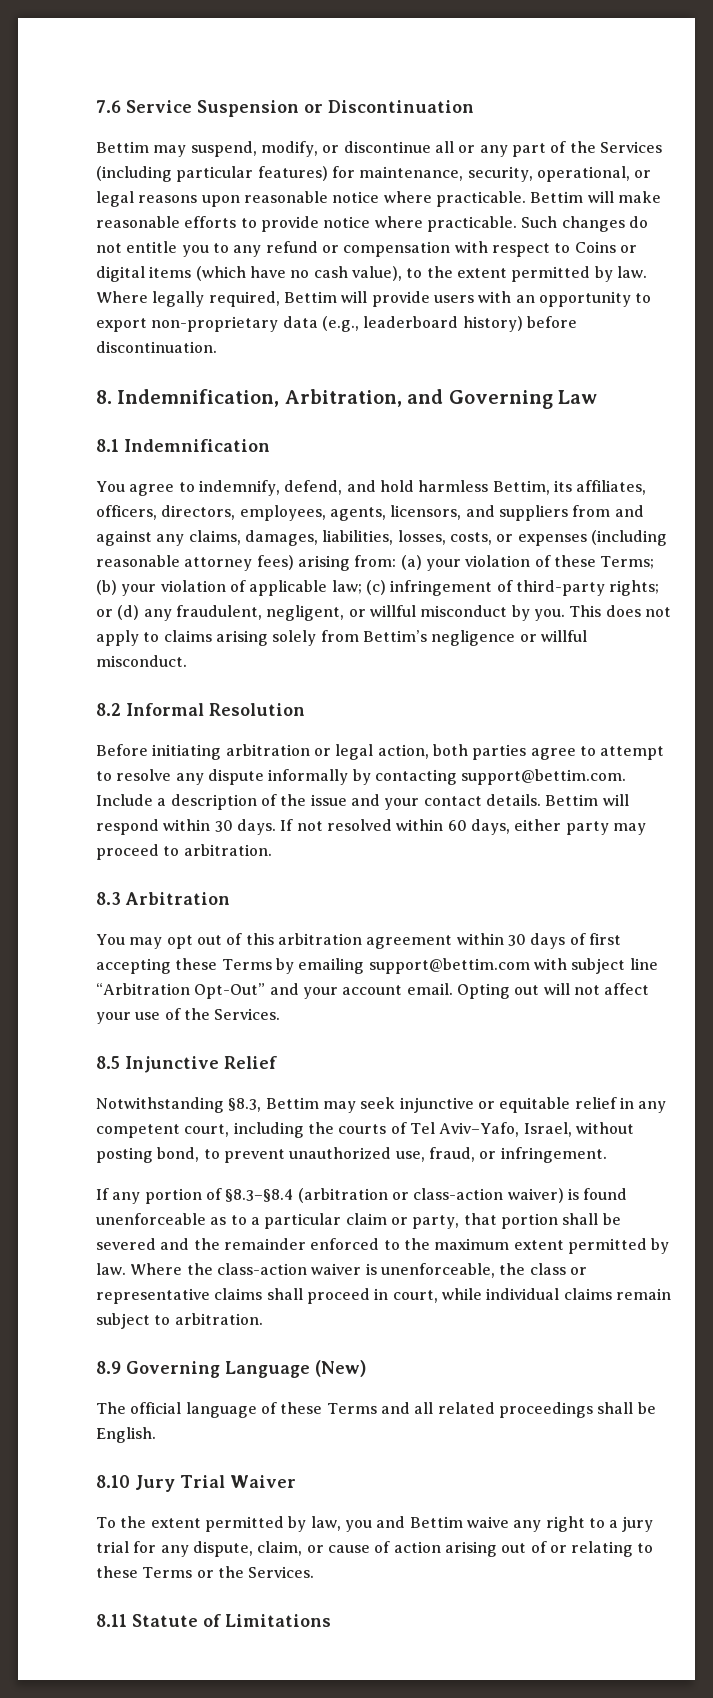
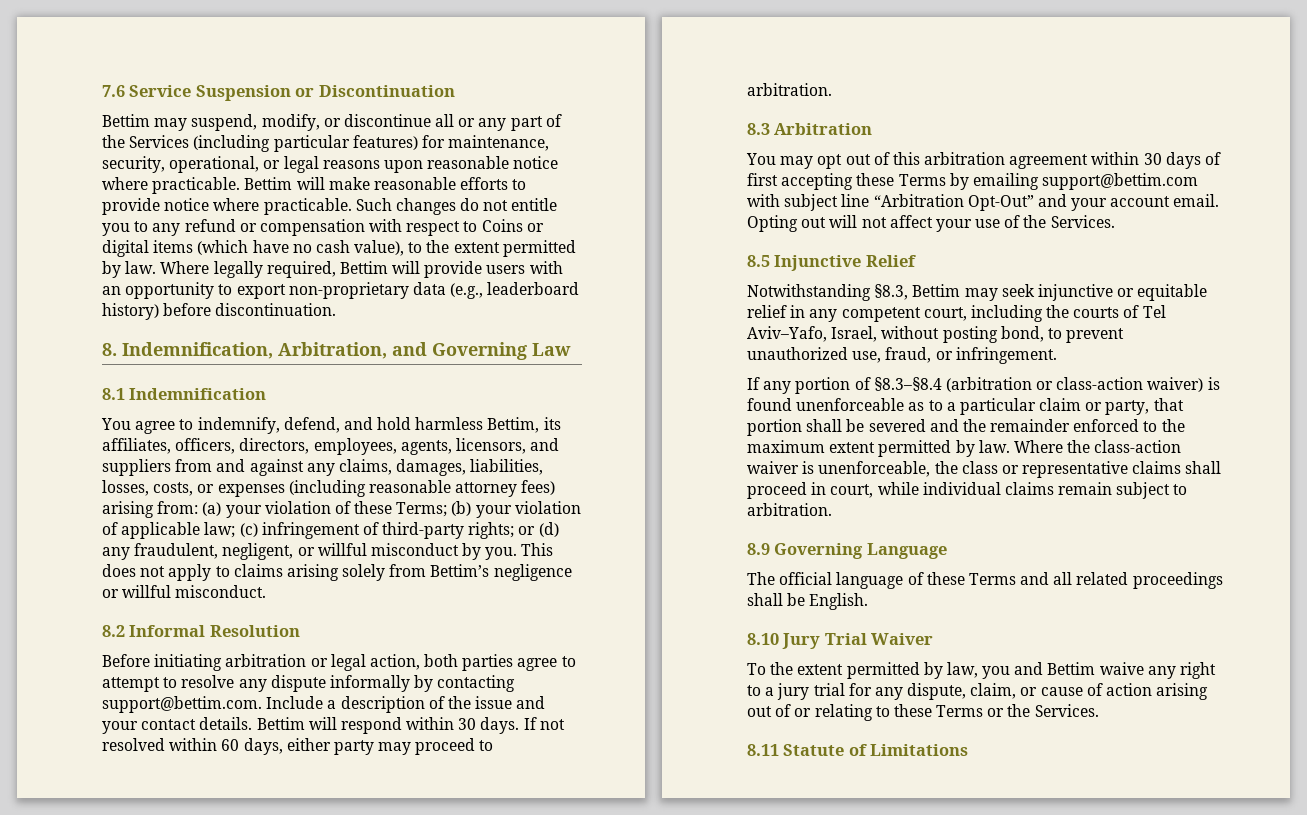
- 8.9 Governing Language (New)
+ 8.9 Governing Language

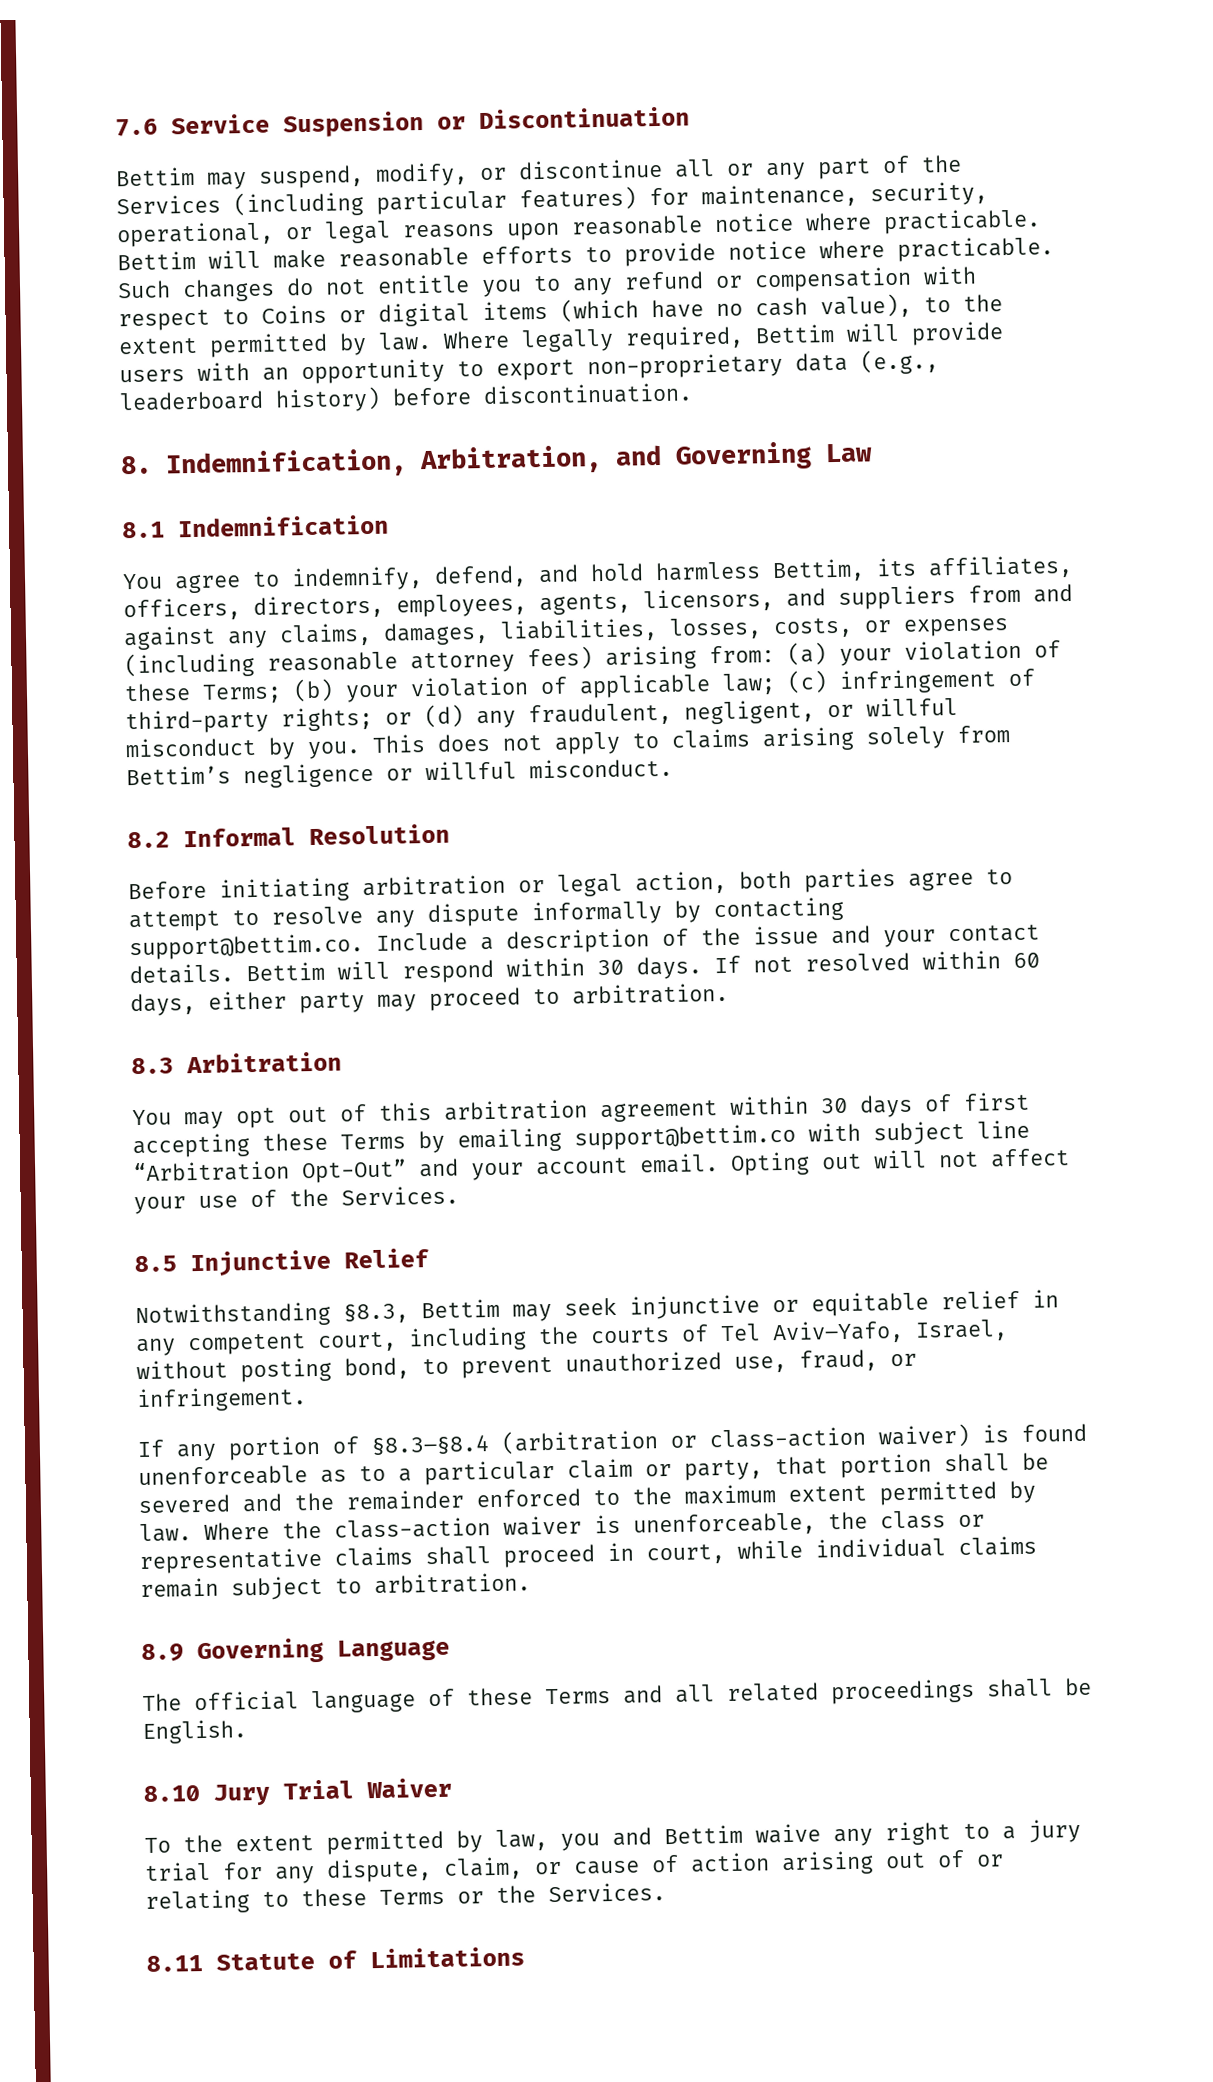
- Before initiating arbitration or legal action, both parties agree to attempt to resolve any dispute informally by contacting support@bettim.com. Include a description of the issue and your contact details.
+ Before initiating arbitration or legal action, both parties agree to attempt to resolve any dispute informally by contacting support@bettim.co. Include a description of the issue and your contact details.
- You may opt out of this arbitration agreement within 30 days of first accepting these Terms by emailing support@bettim.com with subject line “Arbitration Opt-Out” and your account email.
+ You may opt out of this arbitration agreement within 30 days of first accepting these Terms by emailing support@bettim.co with subject line “Arbitration Opt-Out” and your account email.

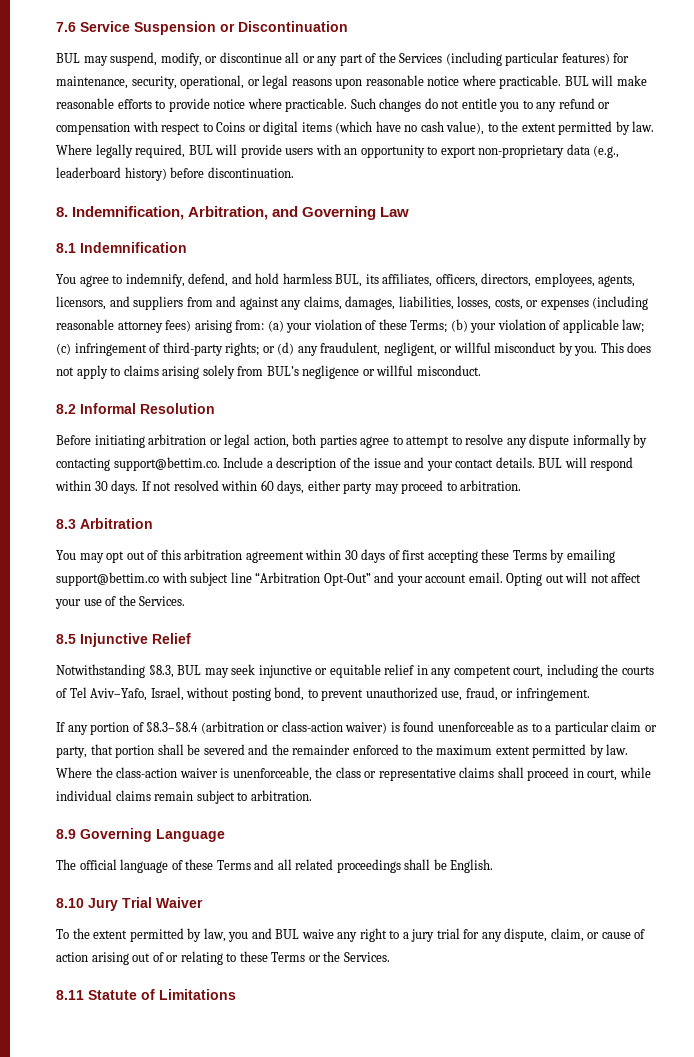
- Bettim may suspend, modify, or discontinue all or any part of the Services (including particular features) for maintenance, security, operational, or legal reasons upon reasonable notice where practicable.
+ BUL may suspend, modify, or discontinue all or any part of the Services (including particular features) for maintenance, security, operational, or legal reasons upon reasonable notice where practicable.
- Bettim will make reasonable efforts to provide notice where practicable.
+ BUL will make reasonable efforts to provide notice where practicable.
- Where legally required, Bettim will provide users with an opportunity to export non-proprietary data (e.g., leaderboard history) before discontinuation.
+ Where legally required, BUL will provide users with an opportunity to export non-proprietary data (e.g., leaderboard history) before discontinuation.
- You agree to indemnify, defend, and hold harmless Bettim, its affiliates, officers, directors, employees, agents, licensors, and suppliers from and against any claims, damages, liabilities, losses, costs, or expenses (including reasonable attorney fees) arising from:
+ You agree to indemnify, defend, and hold harmless BUL, its affiliates, officers, directors, employees, agents, licensors, and suppliers from and against any claims, damages, liabilities, losses, costs, or expenses (including reasonable attorney fees) arising from:
- This does not apply to claims arising solely from Bettim’s negligence or willful misconduct.
+ This does not apply to claims arising solely from BUL’s negligence or willful misconduct.
- Bettim will respond within 30 days.
+ BUL will respond within 30 days.
- Notwithstanding §8.3, Bettim may seek injunctive or equitable relief in any competent court, including the courts of Tel Aviv–Yafo, Israel, without posting bond, to prevent unauthorized use, fraud, or infringement.
+ Notwithstanding §8.3, BUL may seek injunctive or equitable relief in any competent court, including the courts of Tel Aviv–Yafo, Israel, without posting bond, to prevent unauthorized use, fraud, or infringement.
- To the extent permitted by law, you and Bettim waive any right to a jury trial for any dispute, claim, or cause of action arising out of or relating to these Terms or the Services.
+ To the extent permitted by law, you and BUL waive any right to a jury trial for any dispute, claim, or cause of action arising out of or relating to these Terms or the Services.

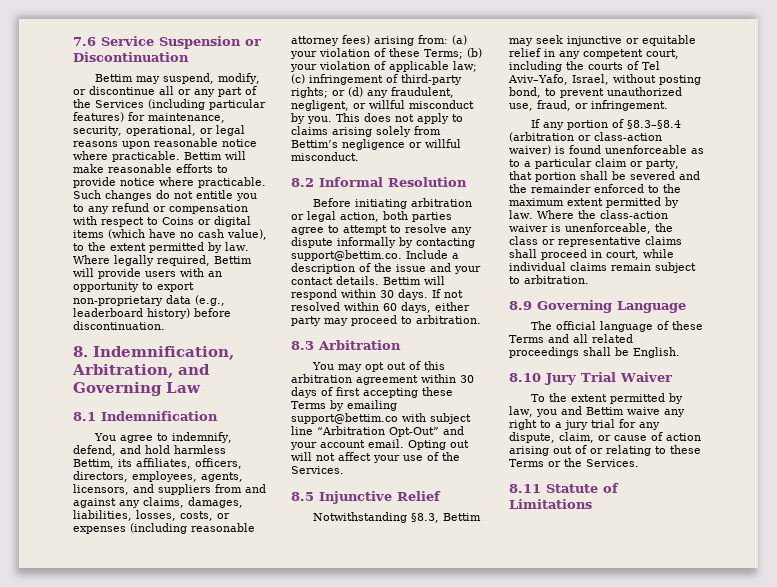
- BUL may suspend, modify, or discontinue all or any part of the Services (including particular features) for maintenance, security, operational, or legal reasons upon reasonable notice where practicable.
+ Bettim may suspend, modify, or discontinue all or any part of the Services (including particular features) for maintenance, security, operational, or legal reasons upon reasonable notice where practicable.
- BUL will make reasonable efforts to provide notice where practicable.
+ Bettim will make reasonable efforts to provide notice where practicable.
- Where legally required, BUL will provide users with an opportunity to export non-proprietary data (e.g., leaderboard history) before discontinuation.
+ Where legally required, Bettim will provide users with an opportunity to export non-proprietary data (e.g., leaderboard history) before discontinuation.
- You agree to indemnify, defend, and hold harmless BUL, its affiliates, officers, directors, employees, agents, licensors, and suppliers from and against any claims, damages, liabilities, losses, costs, or expenses (including reasonable attorney fees) arising from:
+ You agree to indemnify, defend, and hold harmless Bettim, its affiliates, officers, directors, employees, agents, licensors, and suppliers from and against any claims, damages, liabilities, losses, costs, or expenses (including reasonable attorney fees) arising from:
- This does not apply to claims arising solely from BUL’s negligence or willful misconduct.
+ This does not apply to claims arising solely from Bettim’s negligence or willful misconduct.
- BUL will respond within 30 days.
+ Bettim will respond within 30 days.
- Notwithstanding §8.3, BUL may seek injunctive or equitable relief in any competent court, including the courts of Tel Aviv–Yafo, Israel, without posting bond, to prevent unauthorized use, fraud, or infringement.
+ Notwithstanding §8.3, Bettim may seek injunctive or equitable relief in any competent court, including the courts of Tel Aviv–Yafo, Israel, without posting bond, to prevent unauthorized use, fraud, or infringement.
- To the extent permitted by law, you and BUL waive any right to a jury trial for any dispute, claim, or cause of action arising out of or relating to these Terms or the Services.
+ To the extent permitted by law, you and Bettim waive any right to a jury trial for any dispute, claim, or cause of action arising out of or relating to these Terms or the Services.

